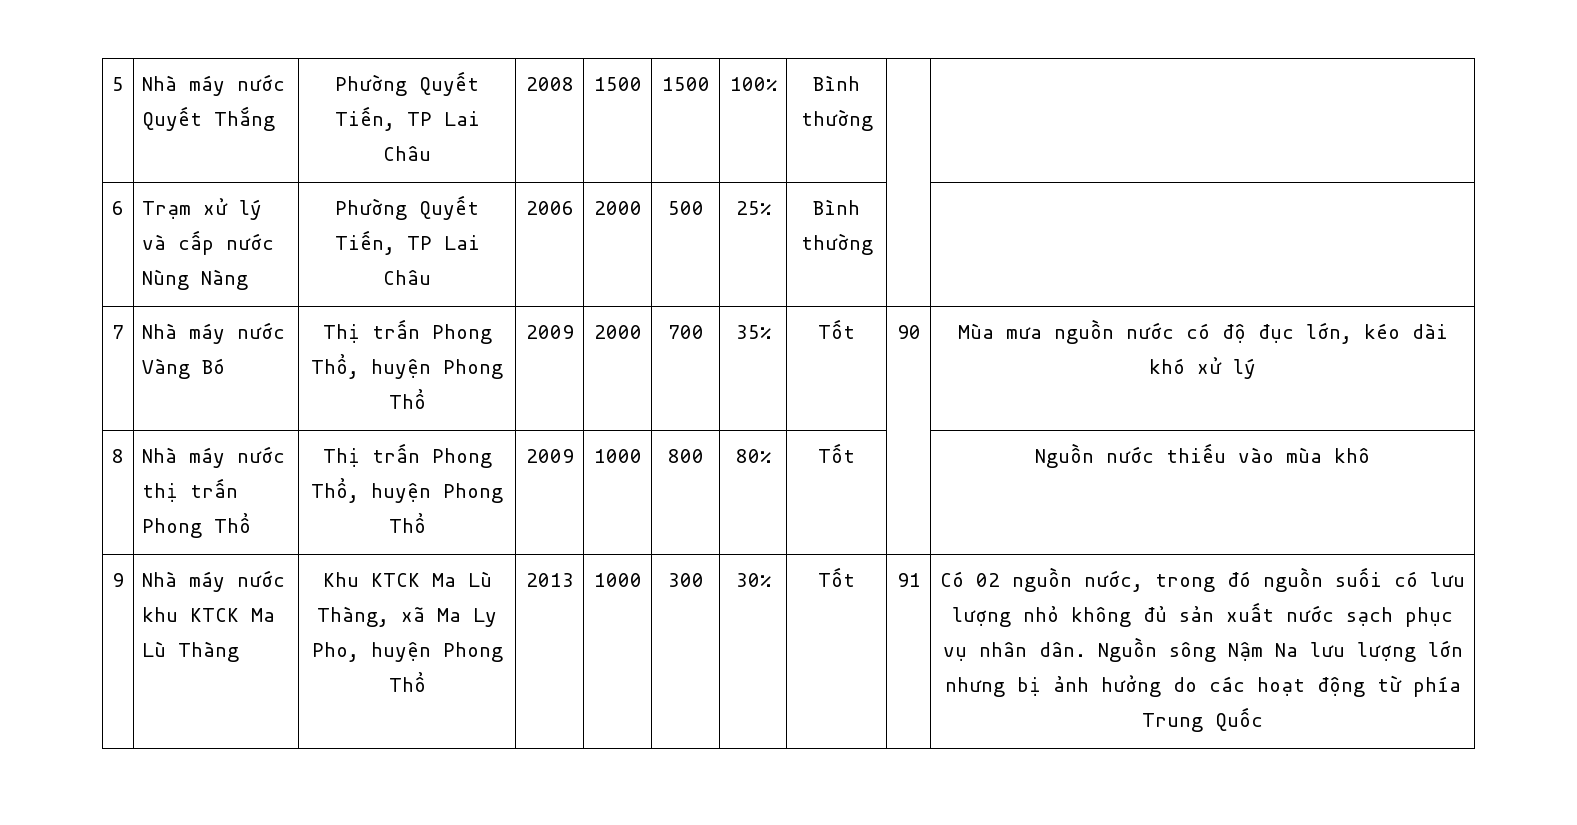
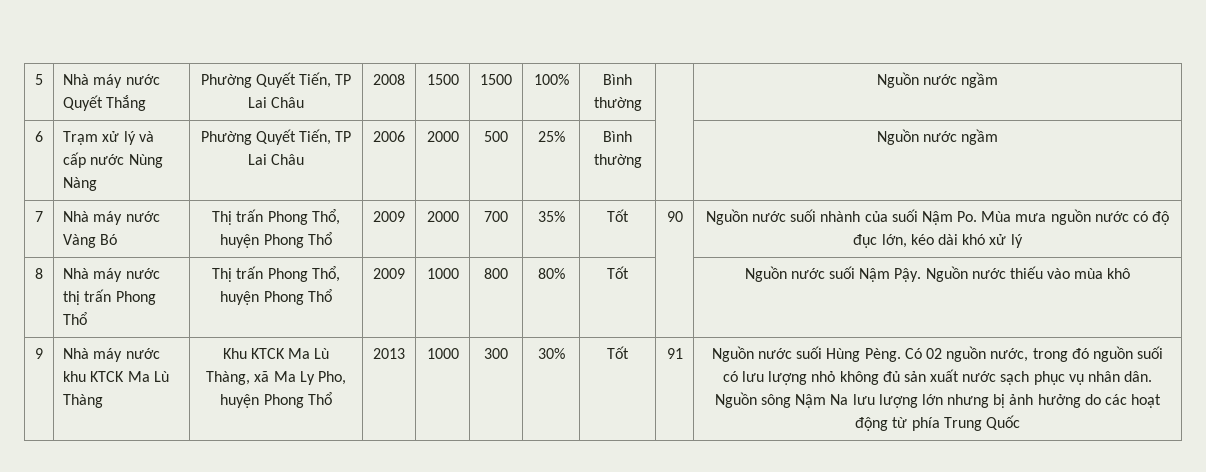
- 5 | Nhà máy nước Quyết Thắng | Phường Quyết Tiến, TP Lai Châu | 2008 | 1500 | 1500 | 100% | Bình thường | |
+ 5 | Nhà máy nước Quyết Thắng | Phường Quyết Tiến, TP Lai Châu | 2008 | 1500 | 1500 | 100% | Bình thường | | Nguồn nước ngầm
- 6 | Trạm xử lý và cấp nước Nùng Nàng | Phường Quyết Tiến, TP Lai Châu | 2006 | 2000 | 500 | 25% | Bình thường | |
+ 6 | Trạm xử lý và cấp nước Nùng Nàng | Phường Quyết Tiến, TP Lai Châu | 2006 | 2000 | 500 | 25% | Bình thường | | Nguồn nước ngầm
- 7 | Nhà máy nước Vàng Bó | Thị trấn Phong Thổ, huyện Phong Thổ | 2009 | 2000 | 700 | 35% | Tốt | 90 | Mùa mưa nguồn nước có độ đục lớn, kéo dài khó xử lý
+ 7 | Nhà máy nước Vàng Bó | Thị trấn Phong Thổ, huyện Phong Thổ | 2009 | 2000 | 700 | 35% | Tốt | 90 | Nguồn nước suối nhành của suối Nậm Po. Mùa mưa nguồn nước có độ đục lớn, kéo dài khó xử lý
- 8 | Nhà máy nước thị trấn Phong Thổ | Thị trấn Phong Thổ, huyện Phong Thổ | 2009 | 1000 | 800 | 80% | Tốt | | Nguồn nước thiếu vào mùa khô
+ 8 | Nhà máy nước thị trấn Phong Thổ | Thị trấn Phong Thổ, huyện Phong Thổ | 2009 | 1000 | 800 | 80% | Tốt | | Nguồn nước suối Nậm Pậy. Nguồn nước thiếu vào mùa khô
+ Nguồn nước suối Hùng Pèng.

